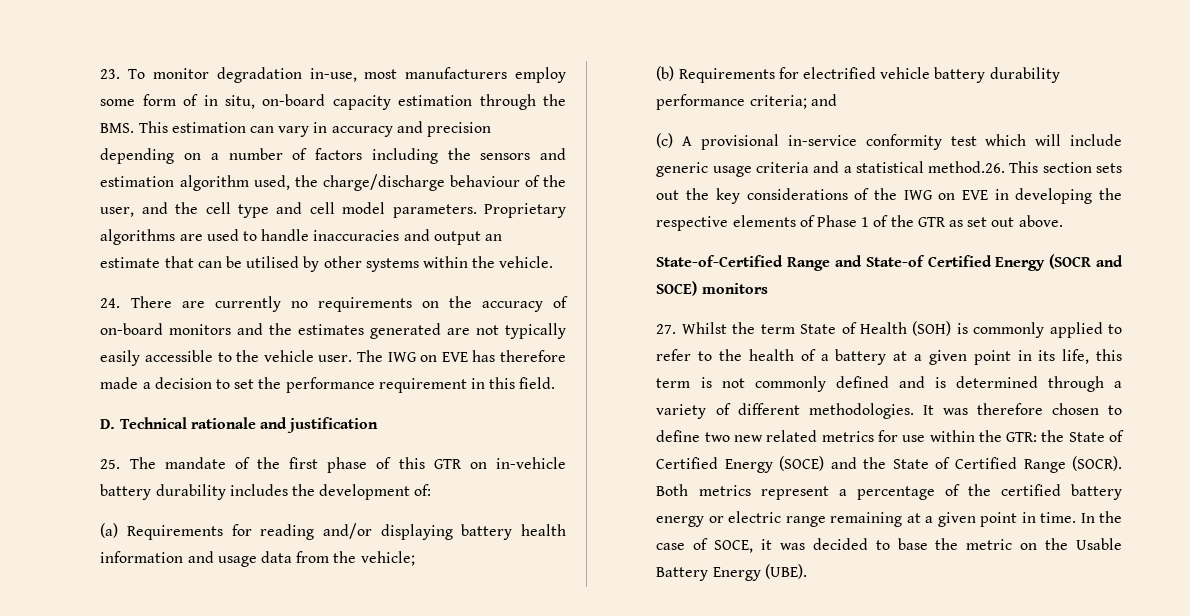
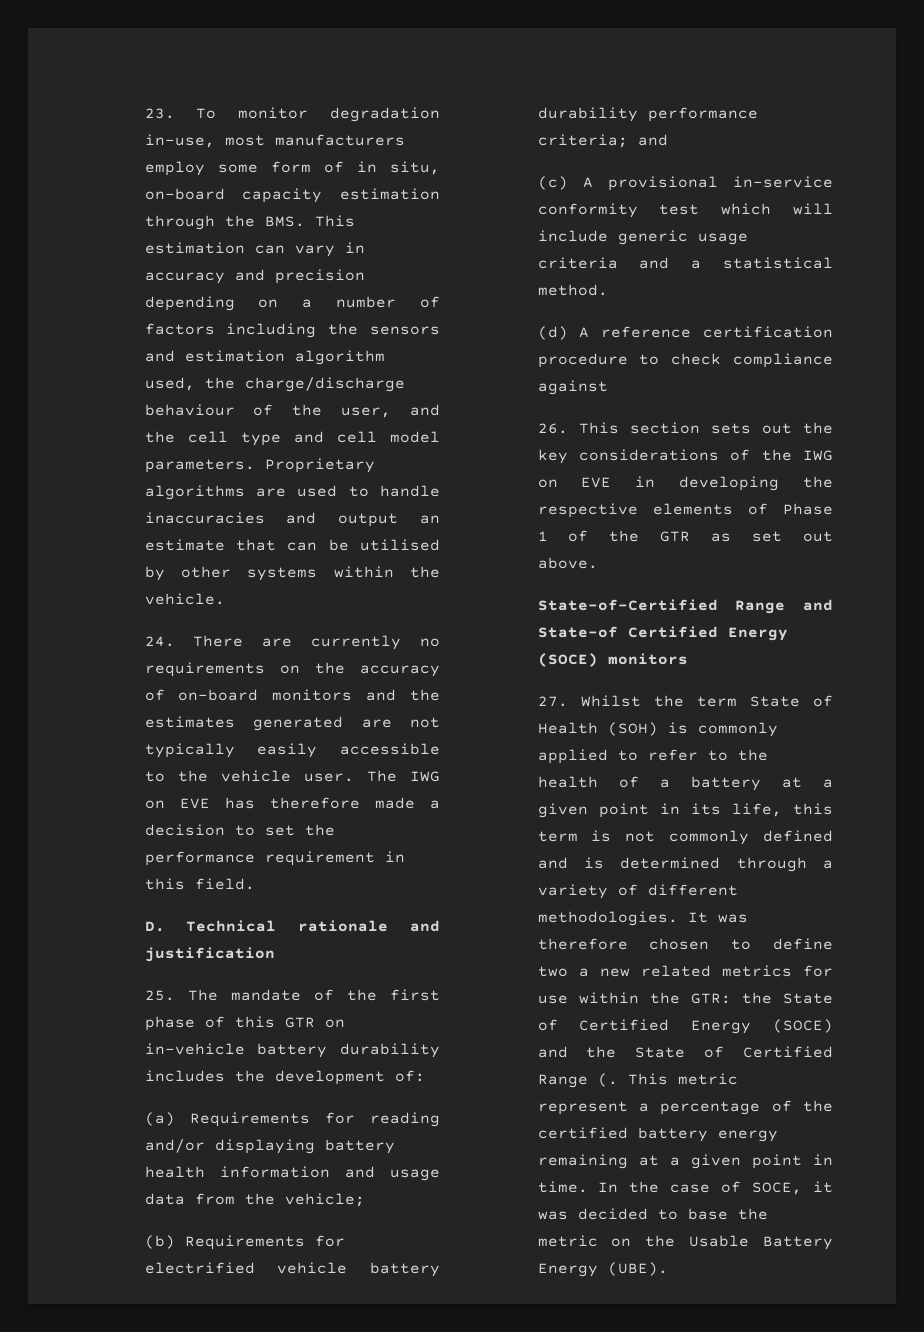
- (c) A provisional in-service conformity test which will include generic usage criteria and a statistical method.26. This section sets out the key considerations of the IWG on EVE in developing the respective elements of Phase 1 of the GTR as set out above.
+ (c) A provisional in-service conformity test which will include generic usage criteria and a statistical method.
+ (d) A reference certification procedure to check compliance against
+ 26. This section sets out the key considerations of the IWG on EVE in developing the respective elements of Phase 1 of the GTR as set out above.
- State-of-Certified Range and State-of Certified Energy (SOCR and SOCE) monitors
+ State-of-Certified Range and State-of Certified Energy (SOCE) monitors
- It was therefore chosen to define two new related metrics for use within the GTR: the State of Certified Energy (SOCE) and the State of Certified Range (SOCR). Both metrics represent a percentage of the certified battery energy or electric range remaining at a given point in time.
+ It was therefore chosen to define two a new related metrics for use within the GTR: the State of Certified Energy (SOCE) and the State of Certified Range (. This metric represent a percentage of the certified battery energy remaining at a given point in time.

